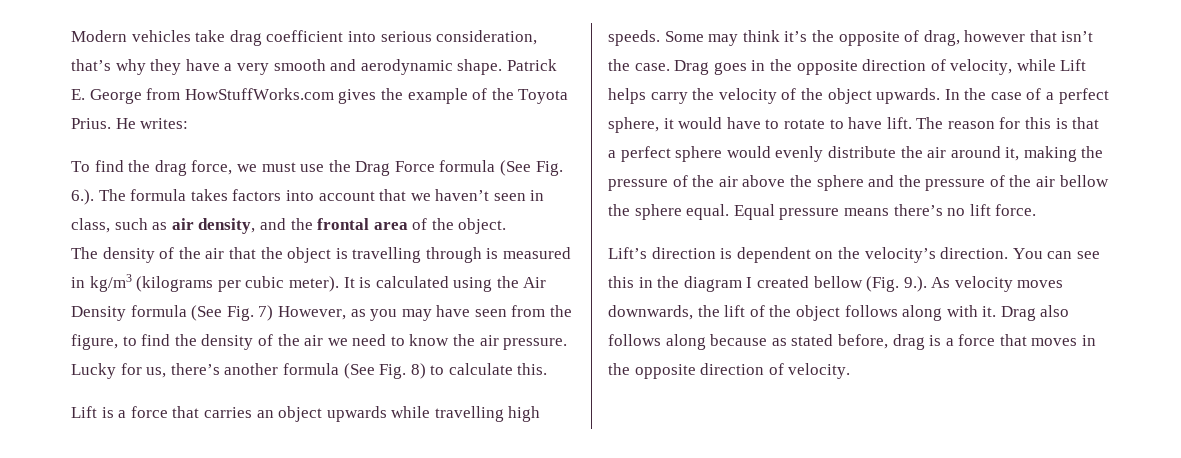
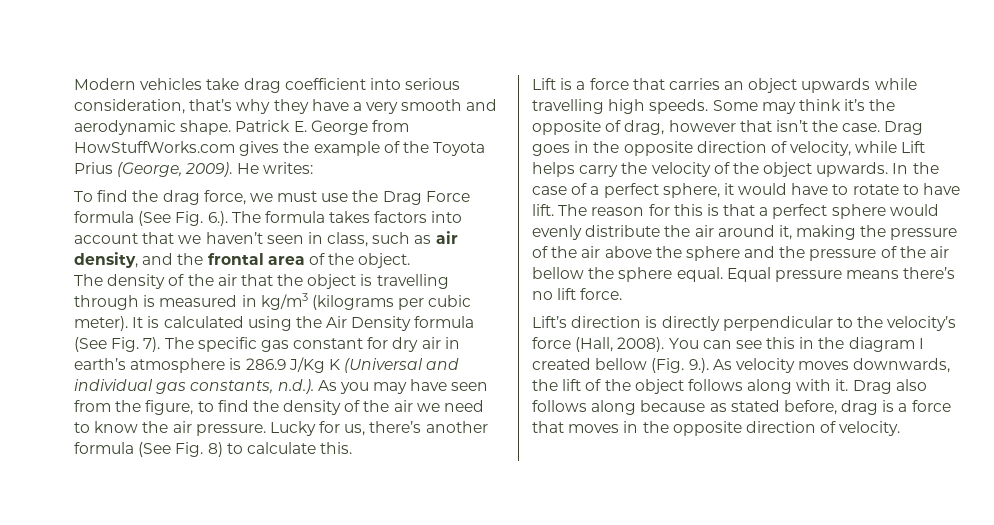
- Patrick E. George from HowStuffWorks.com gives the example of the Toyota Prius.
+ Patrick E. George from HowStuffWorks.com gives the example of the Toyota Prius (George, 2009).
- It is calculated using the Air Density formula (See Fig. 7) However, as you may have seen from the figure, to find the density of the air we need to know the air pressure.
+ It is calculated using the Air Density formula (See Fig. 7). The specific gas constant for dry air in earth’s atmosphere is 286.9 J/Kg K (Universal and individual gas constants, n.d.). As you may have seen from the figure, to find the density of the air we need to know the air pressure.
- Lift’s direction is dependent on the velocity’s direction.
+ Lift’s direction is directly perpendicular to the velocity’s force (Hall, 2008).

